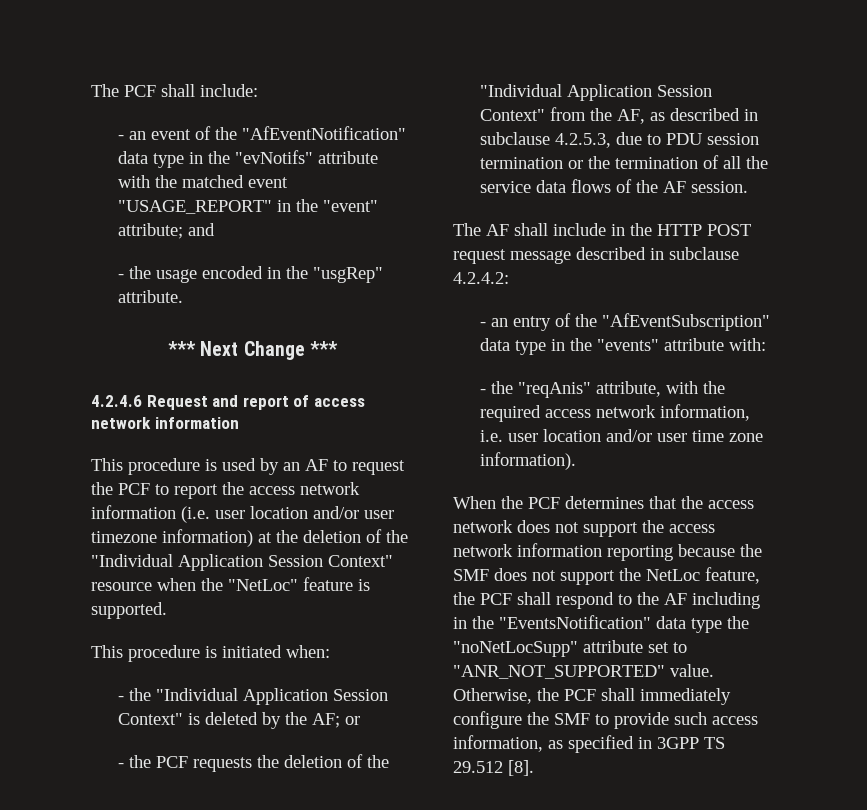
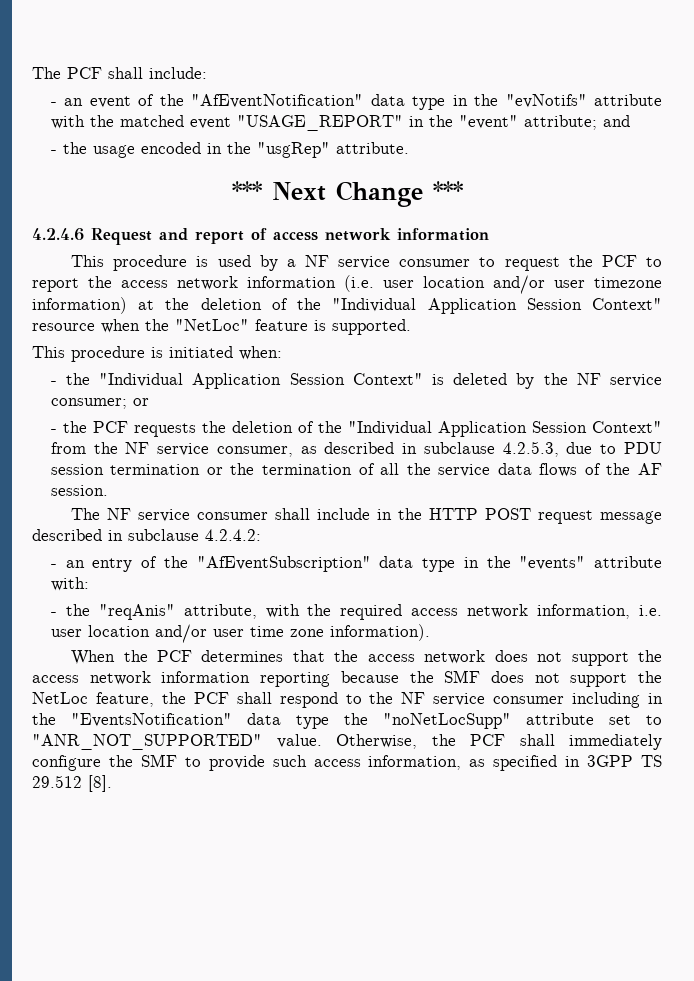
- This procedure is used by an AF to request the PCF to report the access network information (i.e. user location and/or user timezone information) at the deletion of the "Individual Application Session Context" resource when the "NetLoc" feature is supported.
+ This procedure is used by a NF service consumer to request the PCF to report the access network information (i.e. user location and/or user timezone information) at the deletion of the "Individual Application Session Context" resource when the "NetLoc" feature is supported.
- - the "Individual Application Session Context" is deleted by the AF; or
+ - the "Individual Application Session Context" is deleted by the NF service consumer; or
- - the PCF requests the deletion of the "Individual Application Session Context" from the AF, as described in subclause 4.2.5.3, due to PDU session termination or the termination of all the service data flows of the AF session.
+ - the PCF requests the deletion of the "Individual Application Session Context" from the NF service consumer, as described in subclause 4.2.5.3, due to PDU session termination or the termination of all the service data flows of the AF session.
- The AF shall include in the HTTP POST request message described in subclause 4.2.4.2:
+ The NF service consumer shall include in the HTTP POST request message described in subclause 4.2.4.2:
- When the PCF determines that the access network does not support the access network information reporting because the SMF does not support the NetLoc feature, the PCF shall respond to the AF including in the "EventsNotification" data type the "noNetLocSupp" attribute set to "ANR_NOT_SUPPORTED" value.
+ When the PCF determines that the access network does not support the access network information reporting because the SMF does not support the NetLoc feature, the PCF shall respond to the NF service consumer including in the "EventsNotification" data type the "noNetLocSupp" attribute set to "ANR_NOT_SUPPORTED" value.

